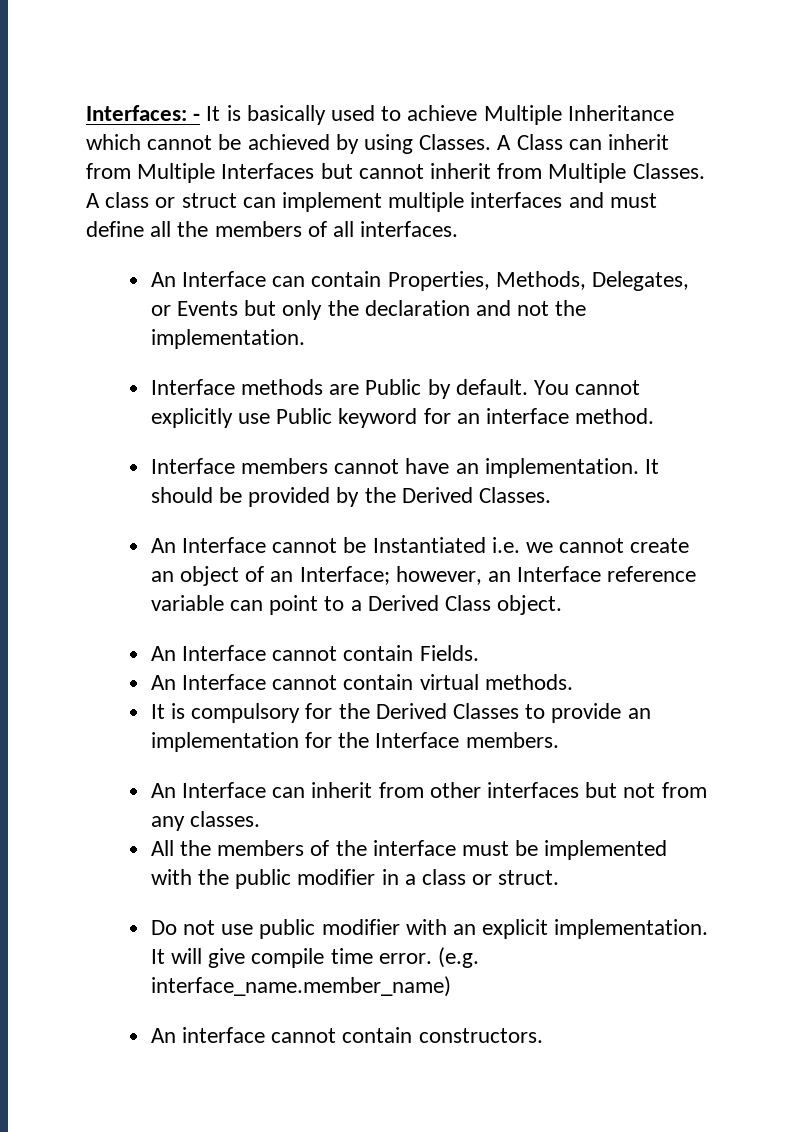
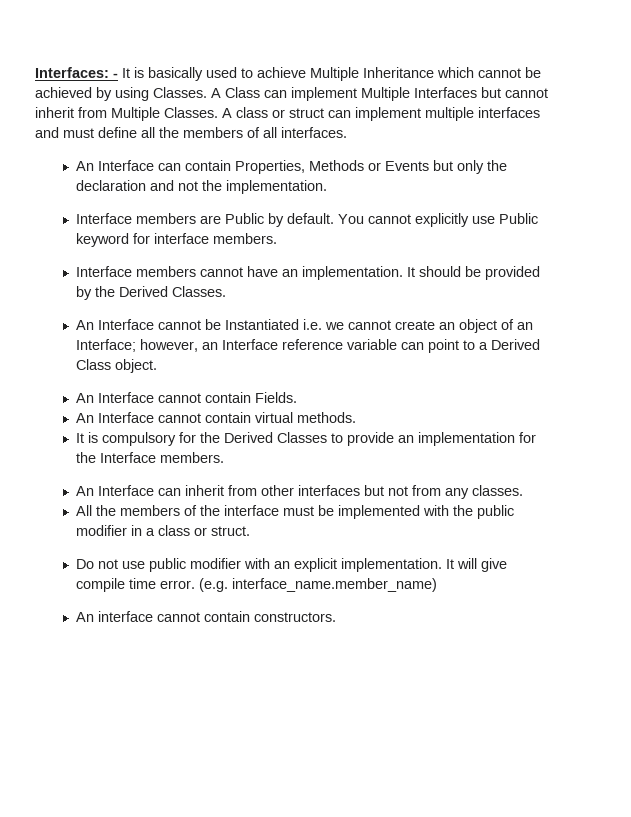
- A Class can inherit from Multiple Interfaces but cannot inherit from Multiple Classes.
+ A Class can implement Multiple Interfaces but cannot inherit from Multiple Classes.
- An Interface can contain Properties, Methods, Delegates, or Events but only the declaration and not the implementation.
+ An Interface can contain Properties, Methods or Events but only the declaration and not the implementation.
- Interface methods are Public by default.
+ Interface members are Public by default.
- You cannot explicitly use Public keyword for an interface method.
+ You cannot explicitly use Public keyword for interface members.

